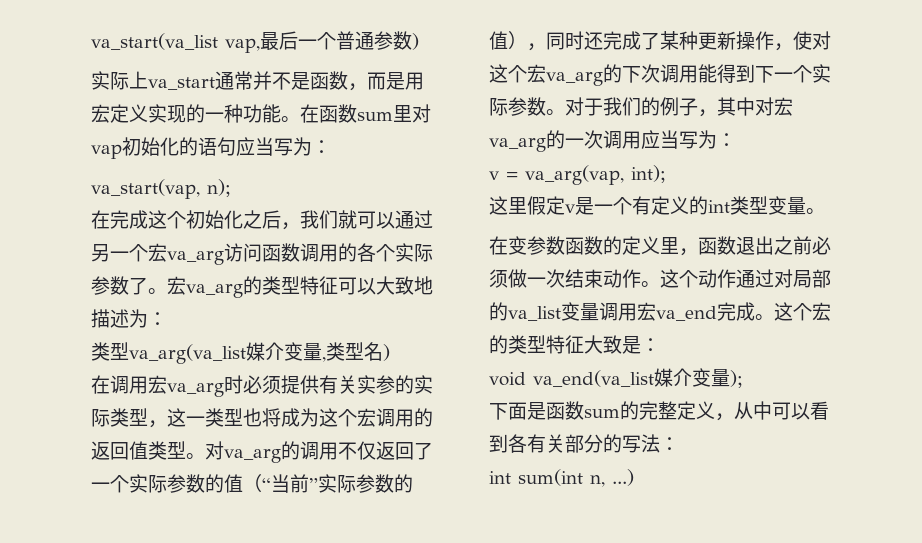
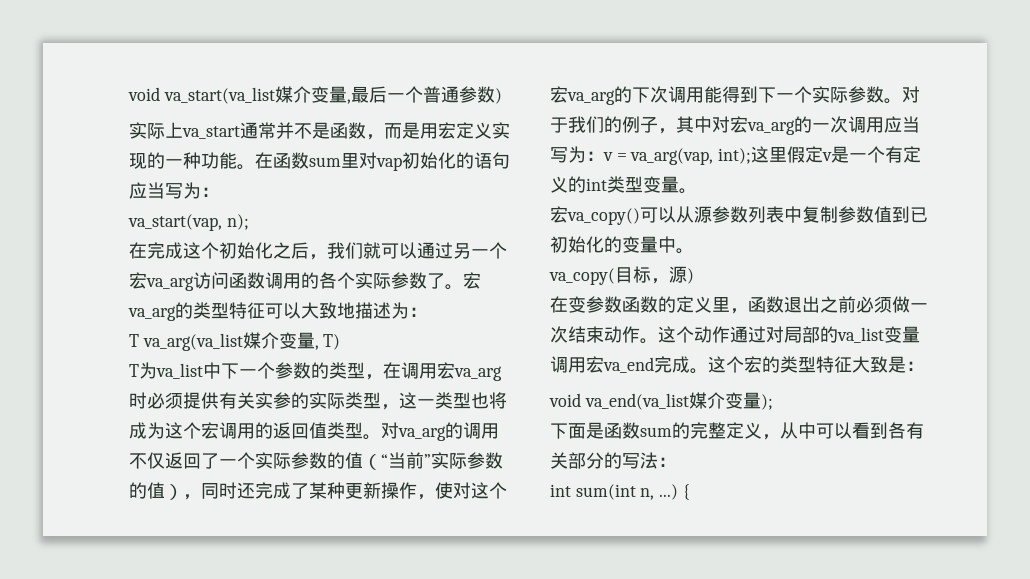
- va_start(va_list vap,最后一个普通参数)
+ void va_start(va_list媒介变量,最后一个普通参数)
- 类型va_arg(va_list媒介变量,类型名)
- 在调用宏va_arg时必须提供有关实参的实际类型，这一类型也将成为这个宏调用的返回值类型。
+ T va_arg(va_list媒介变量, T)
+ T为va_list中下一个参数的类型，在调用宏va_arg时必须提供有关实参的实际类型，这一类型也将成为这个宏调用的返回值类型。
- 对于我们的例子，其中对宏va_arg的一次调用应当写为：
- v = va_arg(vap, int);
- 这里假定v是一个有定义的int类型变量。
+ 对于我们的例子，其中对宏va_arg的一次调用应当写为：v = va_arg(vap, int);这里假定v是一个有定义的int类型变量。
+ 宏va_copy()可以从源参数列表中复制参数值到已初始化的变量中。
+ va_copy(目标，源)
+ {

